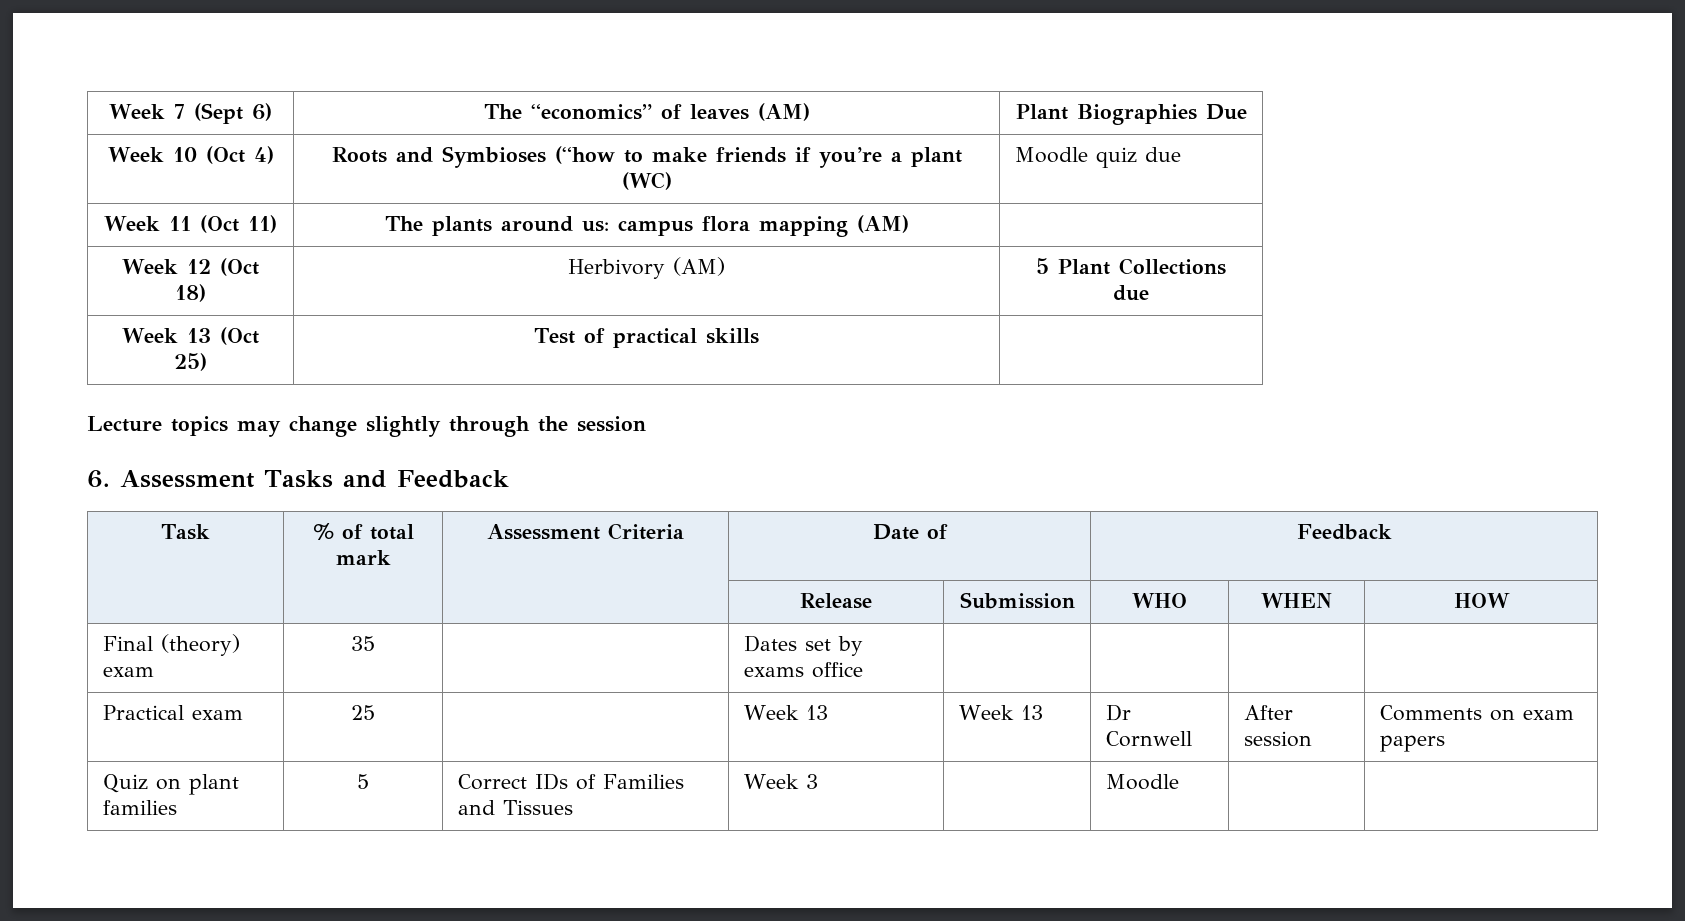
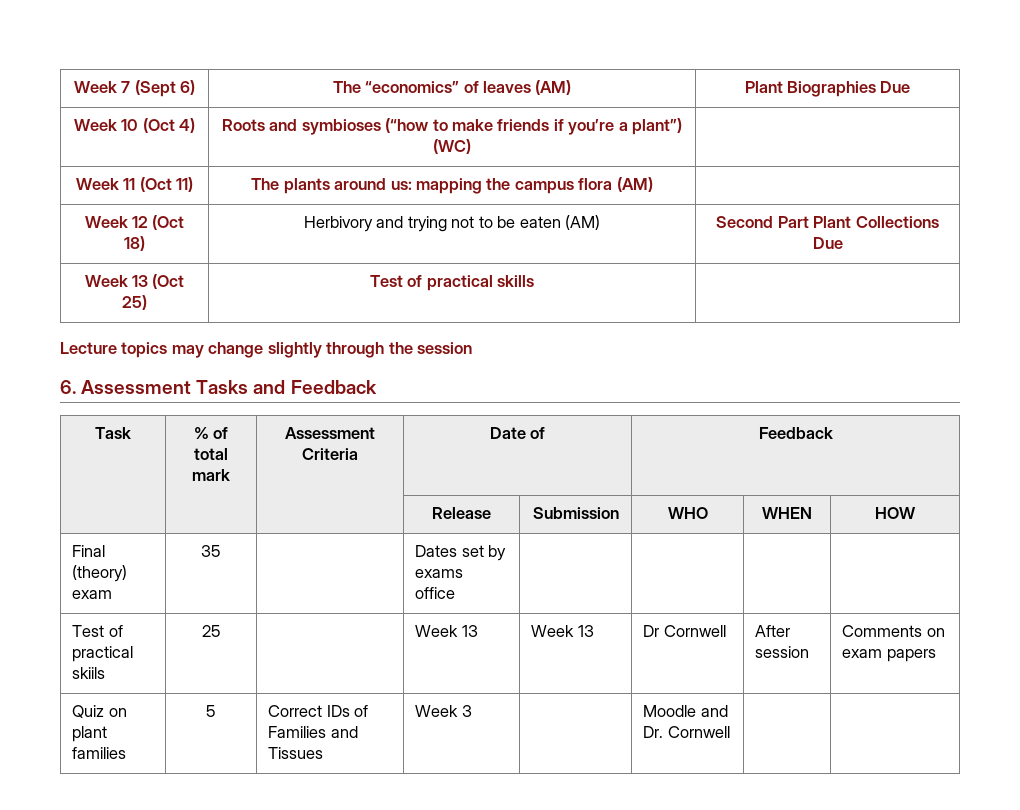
- Week 10 (Oct 4) | Roots and Symbioses (“how to make friends if you’re a plant (WC) | Moodle quiz due
+ Week 10 (Oct 4) | Roots and symbioses (“how to make friends if you’re a plant”) (WC) |
- Week 11 (Oct 11) | The plants around us: campus flora mapping (AM) |
+ Week 11 (Oct 11) | The plants around us: mapping the campus flora (AM) |
- Week 12 (Oct 18) | Herbivory (AM) | 5 Plant Collections due
+ Week 12 (Oct 18) | Herbivory and trying not to be eaten (AM) | Second Part Plant Collections Due
- Practical exam | 25 | | Week 13 | Week 13 | Dr Cornwell | After session | Comments on exam papers
+ Test of practical skiils | 25 | | Week 13 | Week 13 | Dr Cornwell | After session | Comments on exam papers
- Quiz on plant families | 5 | Correct IDs of Families and Tissues | Week 3 | | Moodle | |
+ Quiz on plant families | 5 | Correct IDs of Families and Tissues | Week 3 | | Moodle and Dr. Cornwell | |

